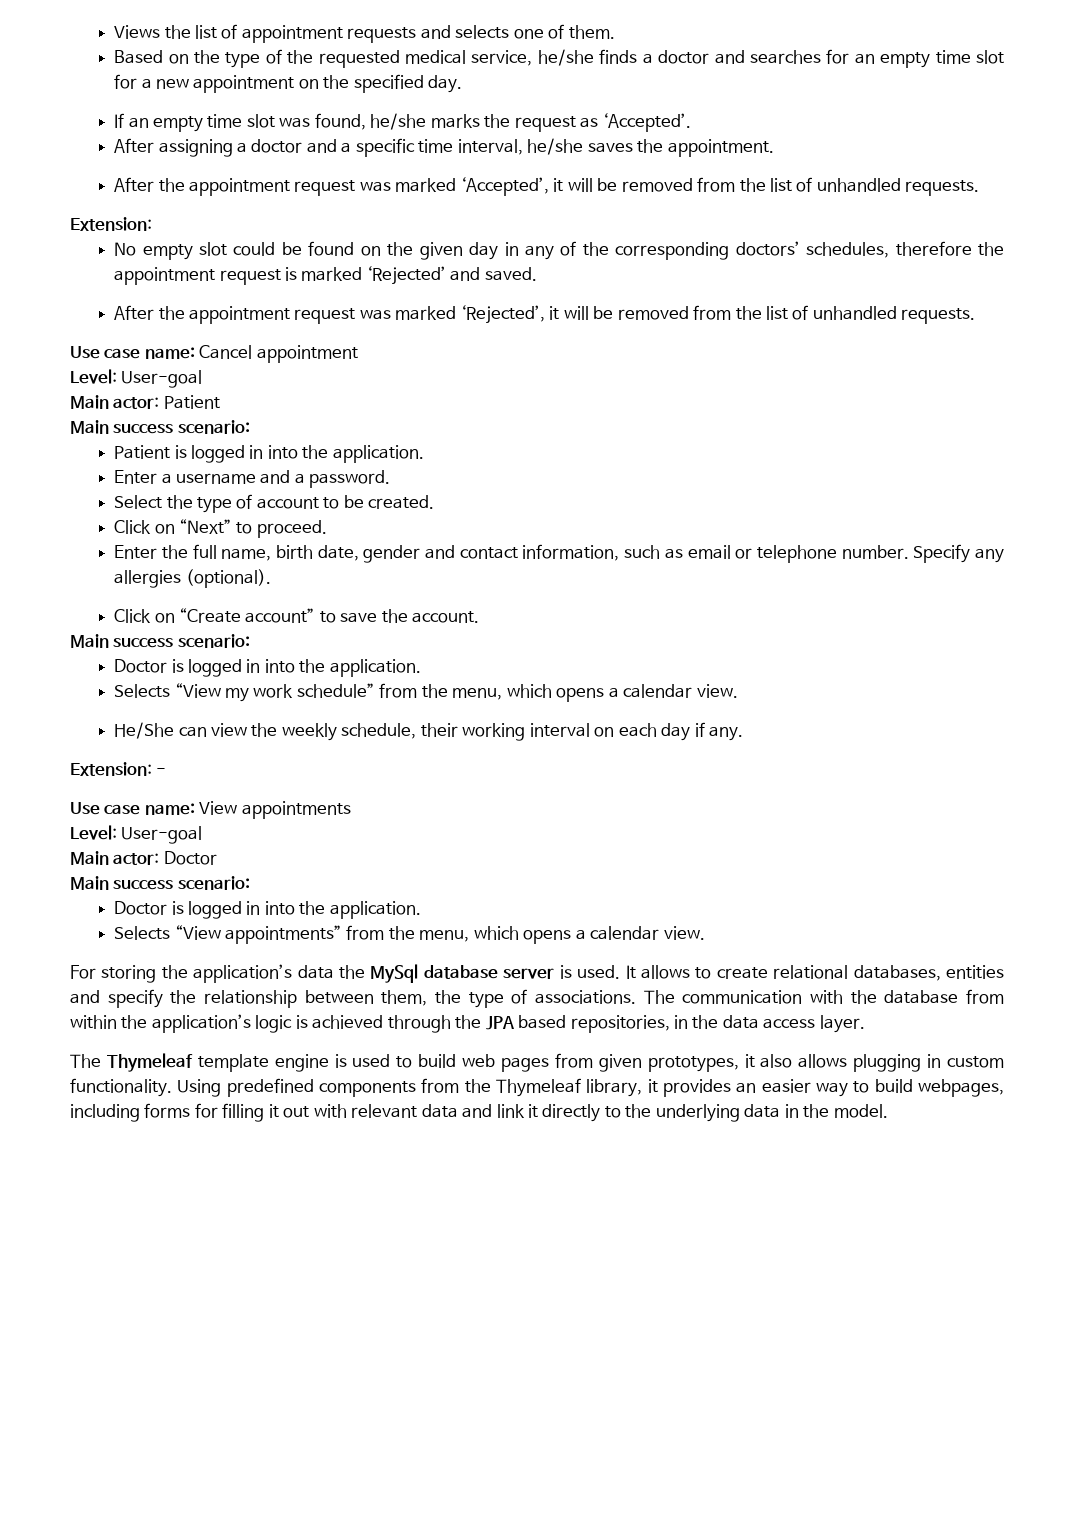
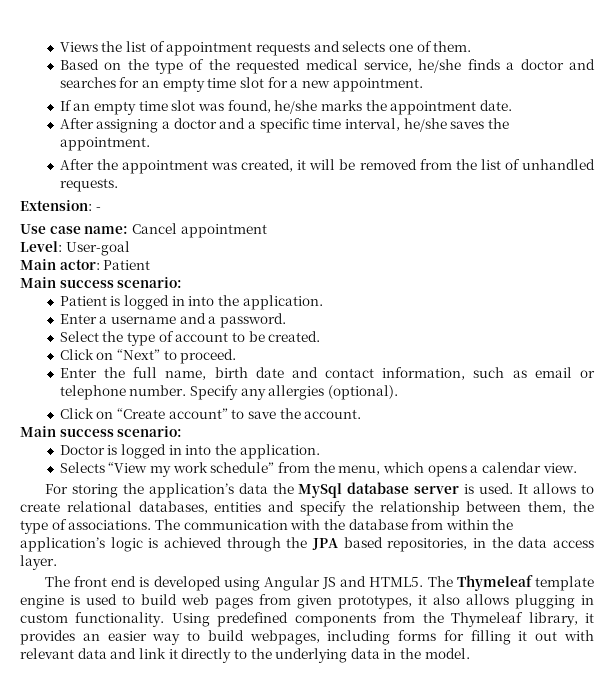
- Based on the type of the requested medical service, he/she finds a doctor and searches for an empty time slot for a new appointment on the specified day.
+ Based on the type of the requested medical service, he/she finds a doctor and searches for an empty time slot for a new appointment.
- If an empty time slot was found, he/she marks the request as ‘Accepted’.
+ If an empty time slot was found, he/she marks the appointment date.
- After the appointment request was marked ‘Accepted’, it will be removed from the list of unhandled requests.
- Extension:
- No empty slot could be found on the given day in any of the corresponding doctors’ schedules, therefore the appointment request is marked ‘Rejected’ and saved.
- After the appointment request was marked ‘Rejected’, it will be removed from the list of unhandled requests.
+ After the appointment was created, it will be removed from the list of unhandled requests.
+ Extension: -
- Enter the full name, birth date, gender and contact information, such as email or telephone number.
+ Enter the full name, birth date and contact information, such as email or telephone number.
- He/She can view the weekly schedule, their working interval on each day if any.
- Extension: -
- Use case name: View appointments
- Level: User-goal
- Main actor: Doctor
- Main success scenario:
- Doctor is logged in into the application.
- Selects “View appointments” from the menu, which opens a calendar view.
- The Thymeleaf template engine is used to build web pages from given prototypes, it also allows plugging in custom functionality.
+ The front end is developed using Angular JS and HTML5. The Thymeleaf template engine is used to build web pages from given prototypes, it also allows plugging in custom functionality.

